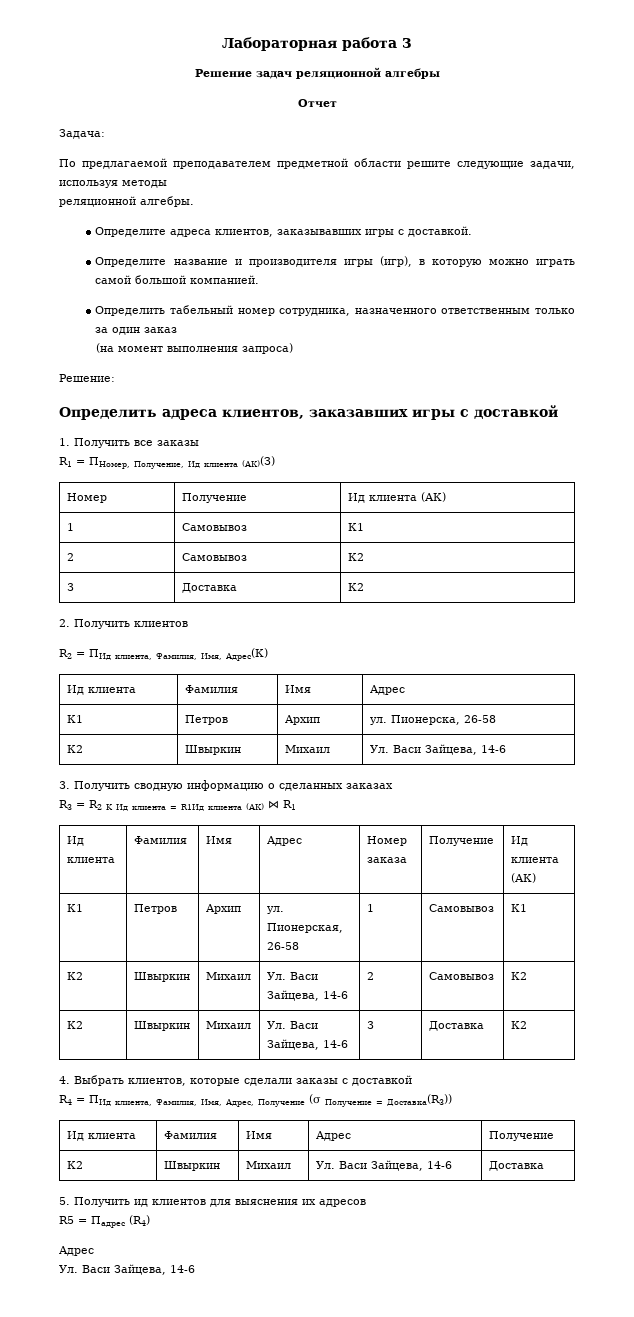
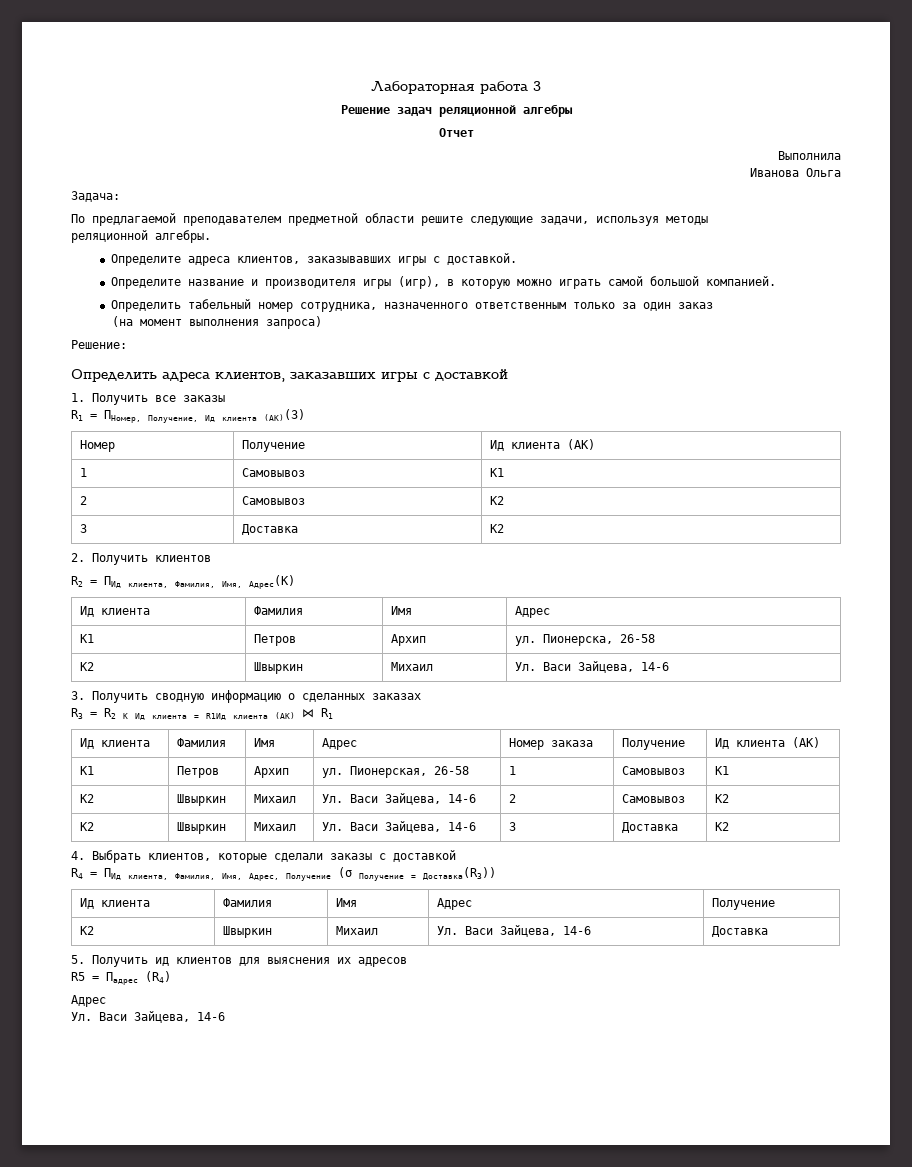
+ Выполнила
+ Иванова Ольга

